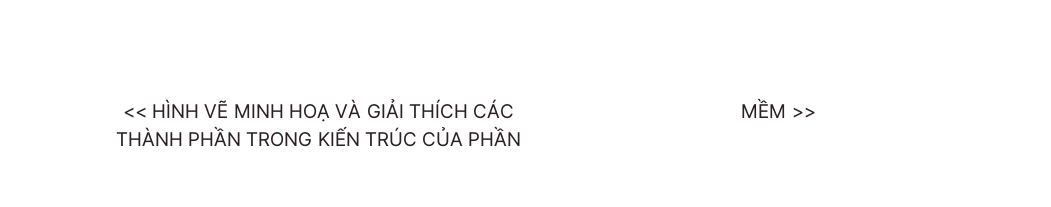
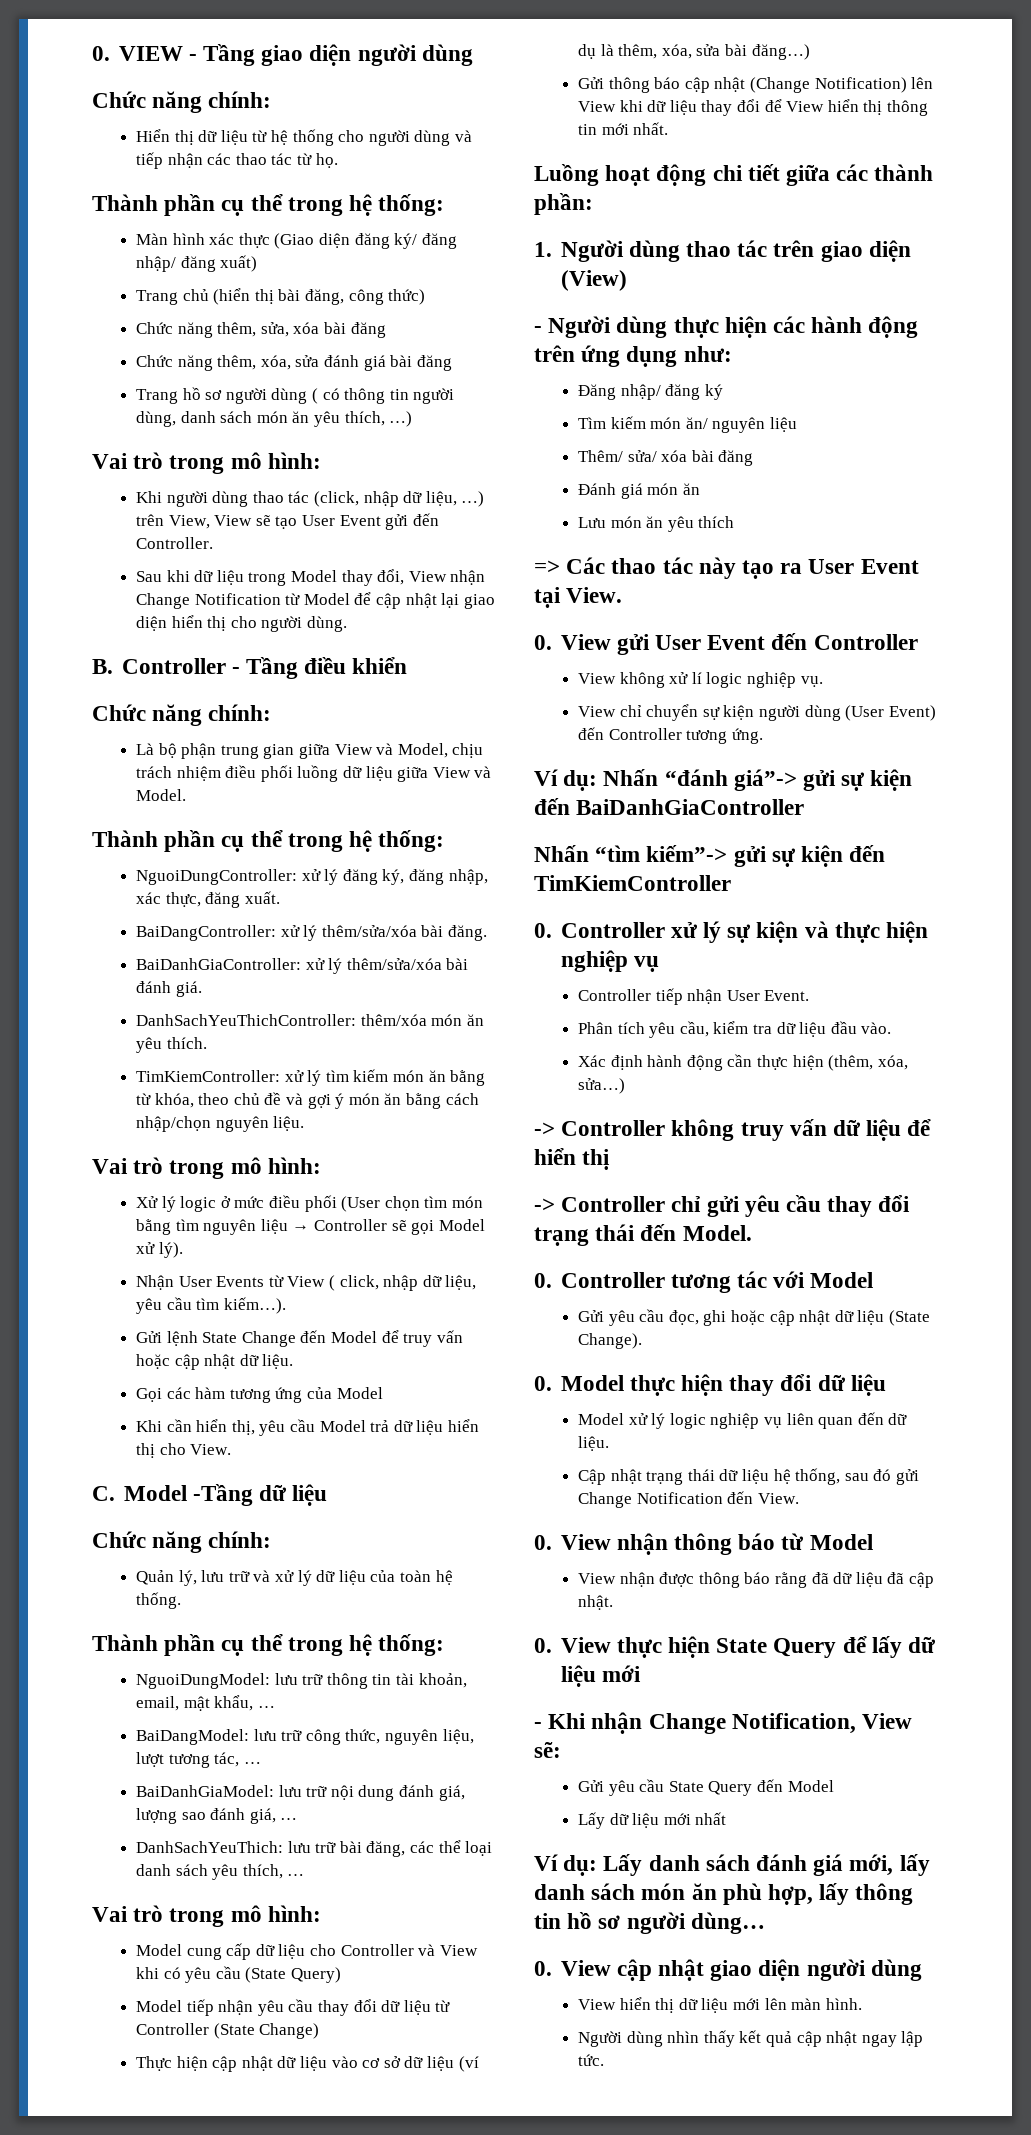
- << HÌNH VẼ MINH HOẠ VÀ GIẢI THÍCH CÁC THÀNH PHẦN TRONG KIẾN TRÚC CỦA PHẦN MỀM >>
+ 0. VIEW - Tầng giao diện người dùng
+ Chức năng chính:
+ Hiển thị dữ liệu từ hệ thống cho người dùng và tiếp nhận các thao tác từ họ.
+ Thành phần cụ thể trong hệ thống:
+ Màn hình xác thực (Giao diện đăng ký/ đăng nhập/ đăng xuất)
+ Trang chủ (hiển thị bài đăng, công thức)
+ Chức năng thêm, sửa, xóa bài đăng
+ Chức năng thêm, xóa, sửa đánh giá bài đăng
+ Trang hồ sơ người dùng ( có thông tin người dùng, danh sách món ăn yêu thích, …)
+ Vai trò trong mô hình:
+ Khi người dùng thao tác (click, nhập dữ liệu, …) trên View, View sẽ tạo User Event gửi đến Controller.
+ Sau khi dữ liệu trong Model thay đổi, View nhận Change Notification từ Model để cập nhật lại giao diện hiển thị cho người dùng.
+ B. Controller - Tầng điều khiển
+ Chức năng chính:
+ Là bộ phận trung gian giữa View và Model, chịu trách nhiệm điều phối luồng dữ liệu giữa View và Model.
+ Thành phần cụ thể trong hệ thống:
+ NguoiDungController: xử lý đăng ký, đăng nhập, xác thực, đăng xuất.
+ BaiDangController: xử lý thêm/sửa/xóa bài đăng.
+ BaiDanhGiaController: xử lý thêm/sửa/xóa bài đánh giá.
+ DanhSachYeuThichController: thêm/xóa món ăn yêu thích.
+ TimKiemController: xử lý tìm kiếm món ăn bằng từ khóa, theo chủ đề và gợi ý món ăn bằng cách nhập/chọn nguyên liệu.
+ Vai trò trong mô hình:
+ Xử lý logic ở mức điều phối (User chọn tìm món bằng tìm nguyên liệu → Controller sẽ gọi Model xử lý).
+ Nhận User Events từ View ( click, nhập dữ liệu, yêu cầu tìm kiếm…).
+ Gửi lệnh State Change đến Model để truy vấn hoặc cập nhật dữ liệu.
+ Gọi các hàm tương ứng của Model
+ Khi cần hiển thị, yêu cầu Model trả dữ liệu hiển thị cho View.
+ C. Model -Tầng dữ liệu
+ Chức năng chính:
+ Quản lý, lưu trữ và xử lý dữ liệu của toàn hệ thống.
+ Thành phần cụ thể trong hệ thống:
+ NguoiDungModel: lưu trữ thông tin tài khoản, email, mật khẩu, …
+ BaiDangModel: lưu trữ công thức, nguyên liệu, lượt tương tác, …
+ BaiDanhGiaModel: lưu trữ nội dung đánh giá, lượng sao đánh giá, …
+ DanhSachYeuThich: lưu trữ bài đăng, các thể loại danh sách yêu thích, …
+ Vai trò trong mô hình:
+ Model cung cấp dữ liệu cho Controller và View khi có yêu cầu (State Query)
+ Model tiếp nhận yêu cầu thay đổi dữ liệu từ Controller (State Change)
+ Thực hiện cập nhật dữ liệu vào cơ sở dữ liệu (ví dụ là thêm, xóa, sửa bài đăng…)
+ Gửi thông báo cập nhật (Change Notification) lên View khi dữ liệu thay đổi để View hiển thị thông tin mới nhất.
+ Luồng hoạt động chi tiết giữa các thành phần:
+ 1. Người dùng thao tác trên giao diện (View)
+ - Người dùng thực hiện các hành động trên ứng dụng như:
+ Đăng nhập/ đăng ký
+ Tìm kiếm món ăn/ nguyên liệu
+ Thêm/ sửa/ xóa bài đăng
+ Đánh giá món ăn
+ Lưu món ăn yêu thích
+ => Các thao tác này tạo ra User Event tại View.
+ 0. View gửi User Event đến Controller
+ View không xử lí logic nghiệp vụ.
+ View chỉ chuyển sự kiện người dùng (User Event) đến Controller tương ứng.
+ Ví dụ: Nhấn “đánh giá”-> gửi sự kiện đến BaiDanhGiaController
+ Nhấn “tìm kiếm”-> gửi sự kiện đến TimKiemController
+ 0. Controller xử lý sự kiện và thực hiện nghiệp vụ
+ Controller tiếp nhận User Event.
+ Phân tích yêu cầu, kiểm tra dữ liệu đầu vào.
+ Xác định hành động cần thực hiện (thêm, xóa, sửa…)
+ -> Controller không truy vấn dữ liệu để hiển thị
+ -> Controller chỉ gửi yêu cầu thay đổi trạng thái đến Model.
+ 0. Controller tương tác với Model
+ Gửi yêu cầu đọc, ghi hoặc cập nhật dữ liệu (State Change).
+ 0. Model thực hiện thay đổi dữ liệu
+ Model xử lý logic nghiệp vụ liên quan đến dữ liệu.
+ Cập nhật trạng thái dữ liệu hệ thống, sau đó gửi Change Notification đến View.
+ 0. View nhận thông báo từ Model
+ View nhận được thông báo rằng đã dữ liệu đã cập nhật.
+ 0. View thực hiện State Query để lấy dữ liệu mới
+ - Khi nhận Change Notification, View sẽ:
+ Gửi yêu cầu State Query đến Model
+ Lấy dữ liệu mới nhất
+ Ví dụ: Lấy danh sách đánh giá mới, lấy danh sách món ăn phù hợp, lấy thông tin hồ sơ người dùng…
+ 0. View cập nhật giao diện người dùng
+ View hiển thị dữ liệu mới lên màn hình.
+ Người dùng nhìn thấy kết quả cập nhật ngay lập tức.

